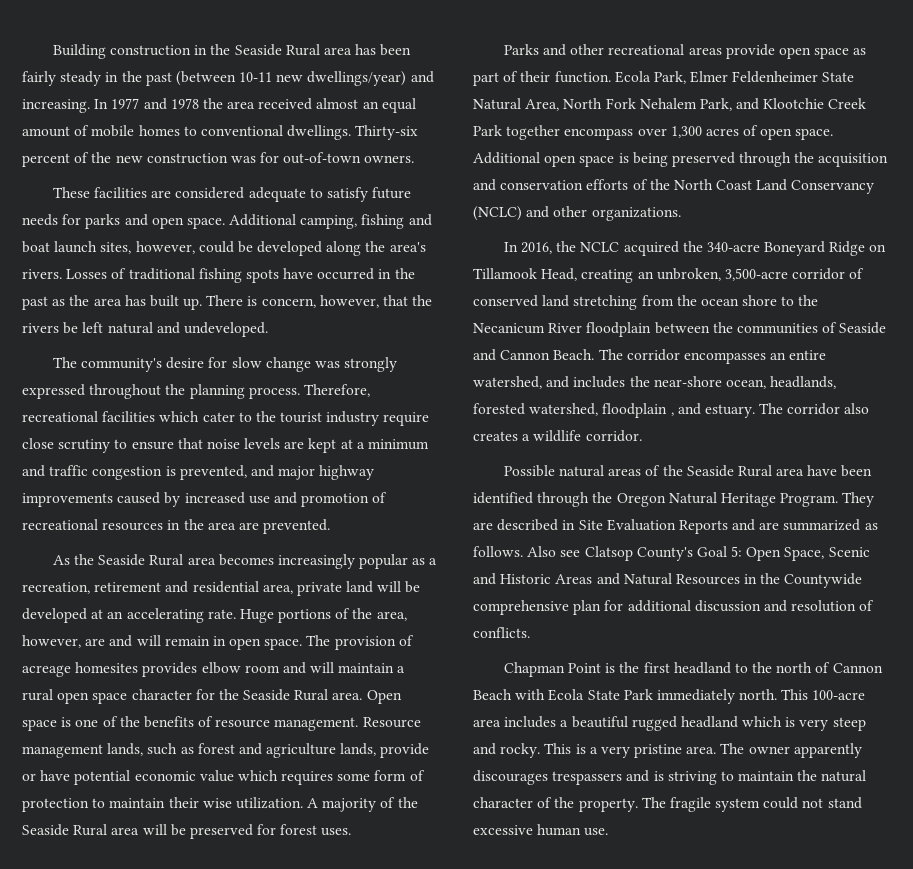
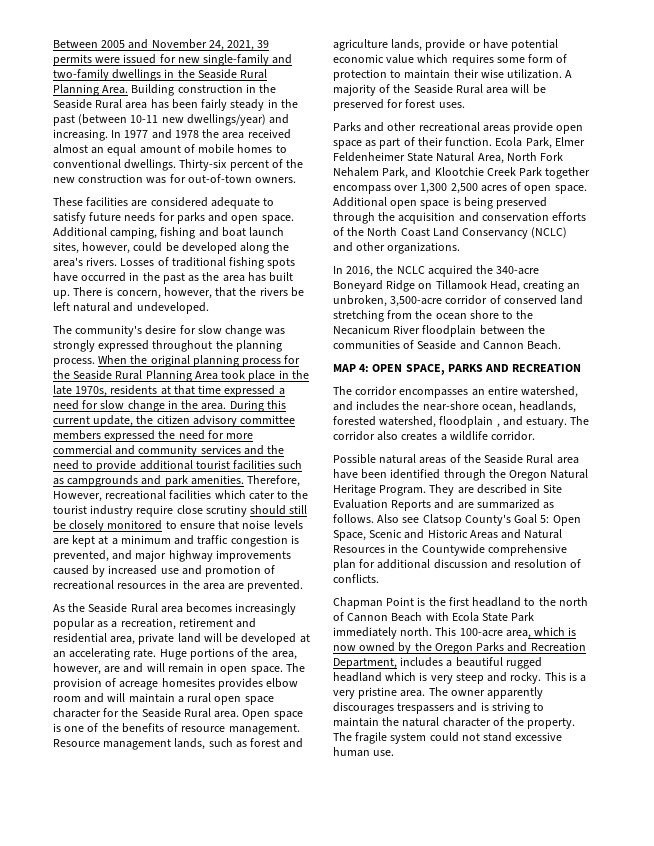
+ Between 2005 and November 24, 2021, 39 permits were issued for new single-family and two-family dwellings in the Seaside Rural Planning Area.
- Therefore, recreational facilities which cater to the tourist industry require close scrutiny to ensure that noise levels are kept at a minimum and traffic congestion is prevented, and major highway improvements caused by increased use and promotion of recreational resources in the area are prevented.
+ When the original planning process for the Seaside Rural Planning Area took place in the late 1970s, residents at that time expressed a need for slow change in the area. During this current update, the citizen advisory committee members expressed the need for more commercial and community services and the need to provide additional tourist facilities such as campgrounds and park amenities. Therefore, However, recreational facilities which cater to the tourist industry require close scrutiny should still be closely monitored to ensure that noise levels are kept at a minimum and traffic congestion is prevented, and major highway improvements caused by increased use and promotion of recreational resources in the area are prevented.
- Ecola Park, Elmer Feldenheimer State Natural Area, North Fork Nehalem Park, and Klootchie Creek Park together encompass over 1,300 acres of open space.
+ Ecola Park, Elmer Feldenheimer State Natural Area, North Fork Nehalem Park, and Klootchie Creek Park together encompass over 1,300 2,500 acres of open space.
- In 2016, the NCLC acquired the 340-acre Boneyard Ridge on Tillamook Head, creating an unbroken, 3,500-acre corridor of conserved land stretching from the ocean shore to the Necanicum River floodplain between the communities of Seaside and Cannon Beach. The corridor encompasses an entire watershed, and includes the near-shore ocean, headlands, forested watershed, floodplain , and estuary.
+ In 2016, the NCLC acquired the 340-acre Boneyard Ridge on Tillamook Head, creating an unbroken, 3,500-acre corridor of conserved land stretching from the ocean shore to the Necanicum River floodplain between the communities of Seaside and Cannon Beach.
+ MAP 4: OPEN SPACE, PARKS AND RECREATION
+ The corridor encompasses an entire watershed, and includes the near-shore ocean, headlands, forested watershed, floodplain , and estuary.
- This 100-acre area includes a beautiful rugged headland which is very steep and rocky.
+ This 100-acre area, which is now owned by the Oregon Parks and Recreation Department, includes a beautiful rugged headland which is very steep and rocky.

